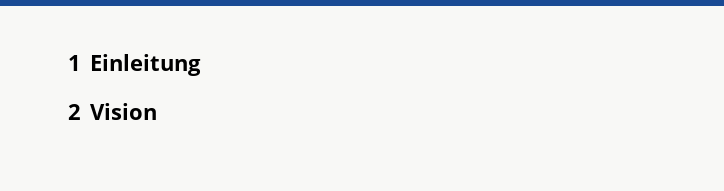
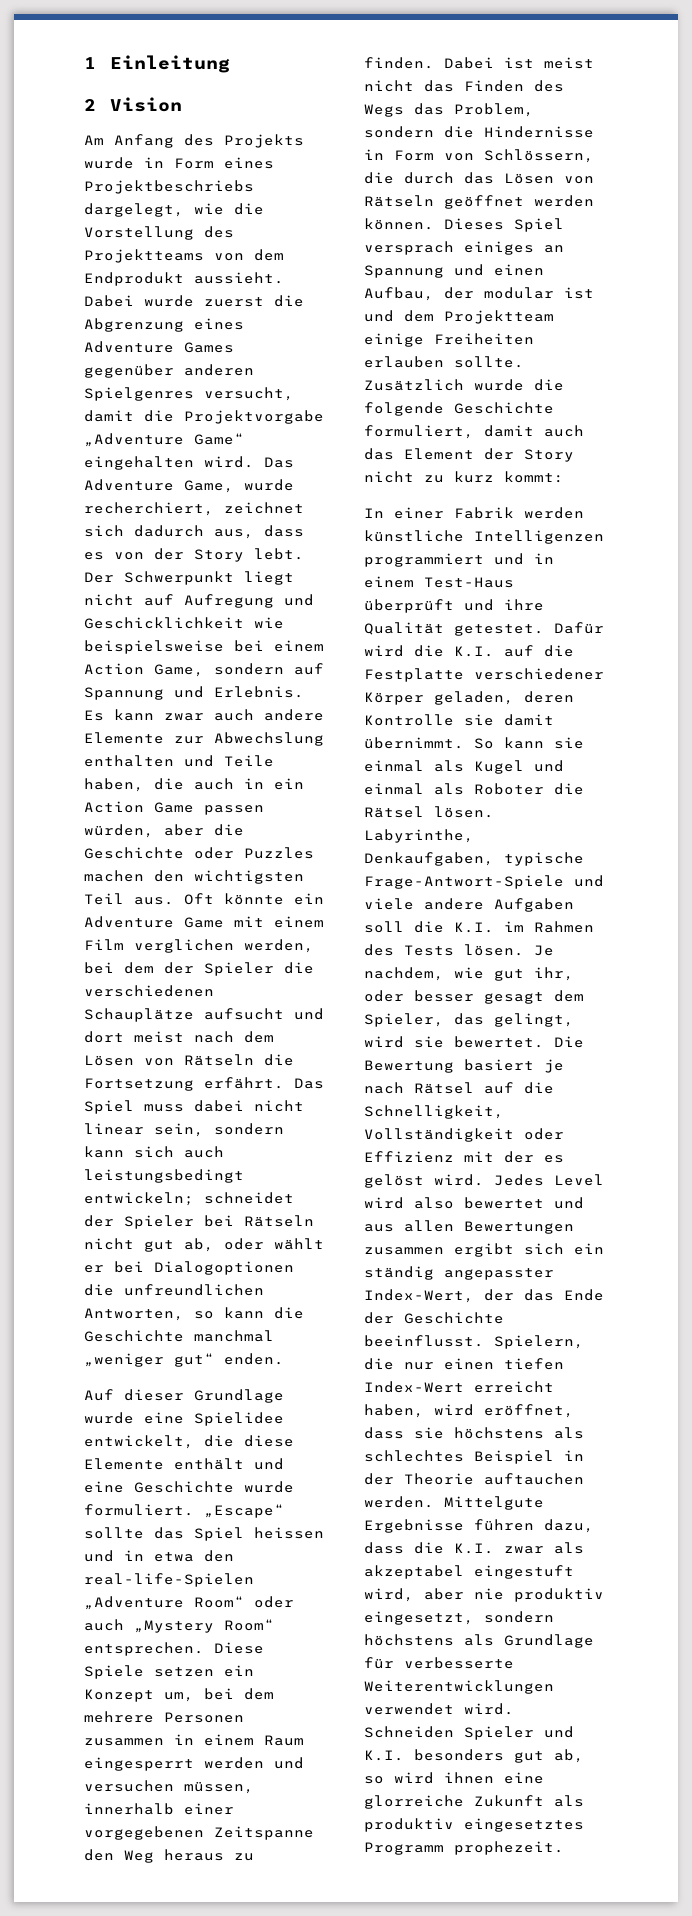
+ Am Anfang des Projekts wurde in Form eines Projektbeschriebs dargelegt, wie die Vorstellung des Projektteams von dem Endprodukt aussieht. Dabei wurde zuerst die Abgrenzung eines Adventure Games gegenüber anderen Spielgenres versucht, damit die Projektvorgabe „Adventure Game“ eingehalten wird. Das Adventure Game, wurde recherchiert, zeichnet sich dadurch aus, dass es von der Story lebt. Der Schwerpunkt liegt nicht auf Aufregung und Geschicklichkeit wie beispielsweise bei einem Action Game, sondern auf Spannung und Erlebnis. Es kann zwar auch andere Elemente zur Abwechslung enthalten und Teile haben, die auch in ein Action Game passen würden, aber die Geschichte oder Puzzles machen den wichtigsten Teil aus. Oft könnte ein Adventure Game mit einem Film verglichen werden, bei dem der Spieler die verschiedenen Schauplätze aufsucht und dort meist nach dem Lösen von Rätseln die Fortsetzung erfährt. Das Spiel muss dabei nicht linear sein, sondern kann sich auch leistungsbedingt entwickeln; schneidet der Spieler bei Rätseln nicht gut ab, oder wählt er bei Dialogoptionen die unfreundlichen Antworten, so kann die Geschichte manchmal „weniger gut“ enden.
+ Auf dieser Grundlage wurde eine Spielidee entwickelt, die diese Elemente enthält und eine Geschichte wurde formuliert. „Escape“ sollte das Spiel heissen und in etwa den real-life-Spielen „Adventure Room“ oder auch „Mystery Room“ entsprechen. Diese Spiele setzen ein Konzept um, bei dem mehrere Personen zusammen in einem Raum eingesperrt werden und versuchen müssen, innerhalb einer vorgegebenen Zeitspanne den Weg heraus zu finden. Dabei ist meist nicht das Finden des Wegs das Problem, sondern die Hindernisse in Form von Schlössern, die durch das Lösen von Rätseln geöffnet werden können. Dieses Spiel versprach einiges an Spannung und einen Aufbau, der modular ist und dem Projektteam einige Freiheiten erlauben sollte. Zusätzlich wurde die folgende Geschichte formuliert, damit auch das Element der Story nicht zu kurz kommt:
+ In einer Fabrik werden künstliche Intelligenzen programmiert und in einem Test-Haus überprüft und ihre Qualität getestet. Dafür wird die K.I. auf die Festplatte verschiedener Körper geladen, deren Kontrolle sie damit übernimmt. So kann sie einmal als Kugel und einmal als Roboter die Rätsel lösen. Labyrinthe, Denkaufgaben, typische Frage-Antwort-Spiele und viele andere Aufgaben soll die K.I. im Rahmen des Tests lösen. Je nachdem, wie gut ihr, oder besser gesagt dem Spieler, das gelingt, wird sie bewertet. Die Bewertung basiert je nach Rätsel auf die Schnelligkeit, Vollständigkeit oder Effizienz mit der es gelöst wird. Jedes Level wird also bewertet und aus allen Bewertungen zusammen ergibt sich ein ständig angepasster Index-Wert, der das Ende der Geschichte beeinflusst. Spielern, die nur einen tiefen Index-Wert erreicht haben, wird eröffnet, dass sie höchstens als schlechtes Beispiel in der Theorie auftauchen werden. Mittelgute Ergebnisse führen dazu, dass die K.I. zwar als akzeptabel eingestuft wird, aber nie produktiv eingesetzt, sondern höchstens als Grundlage für verbesserte Weiterentwicklungen verwendet wird. Schneiden Spieler und K.I. besonders gut ab, so wird ihnen eine glorreiche Zukunft als produktiv eingesetztes Programm prophezeit.

